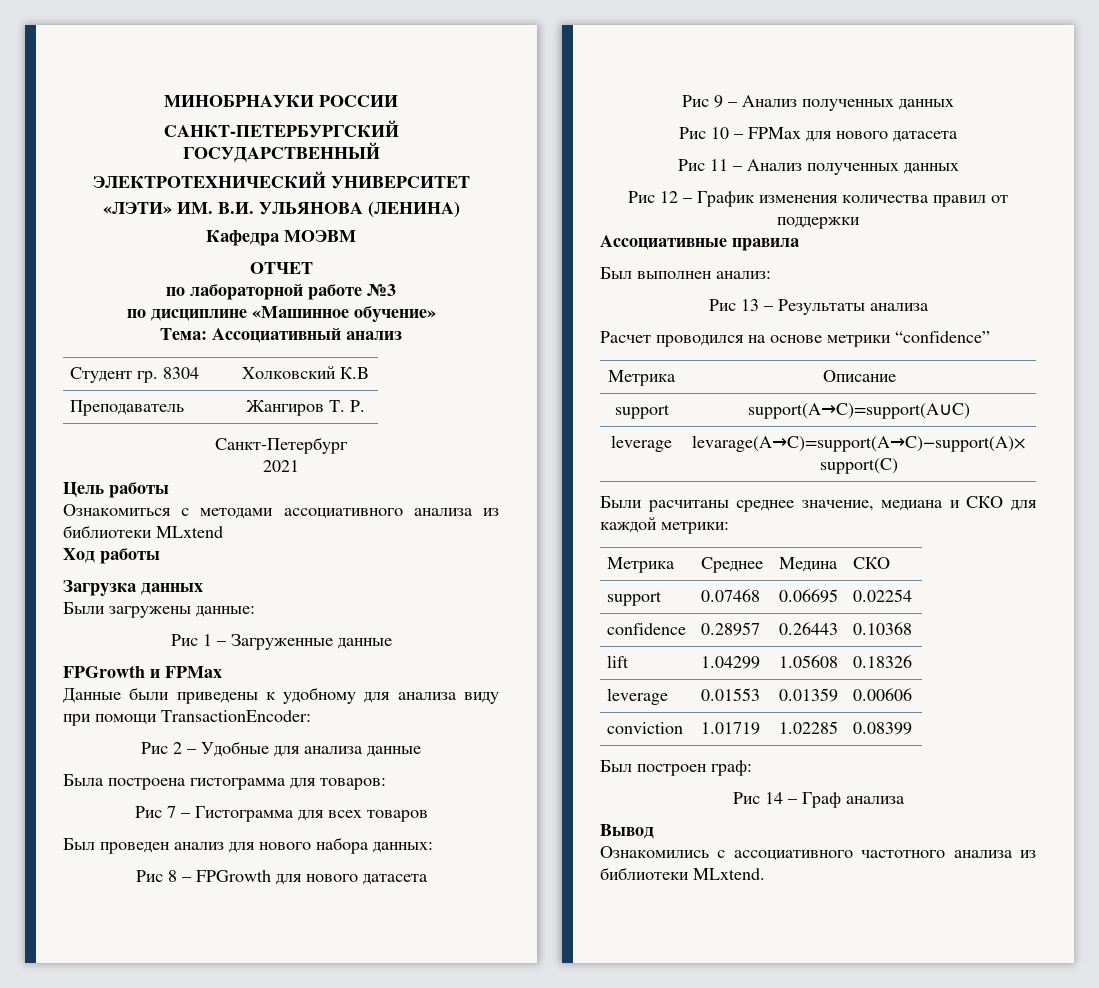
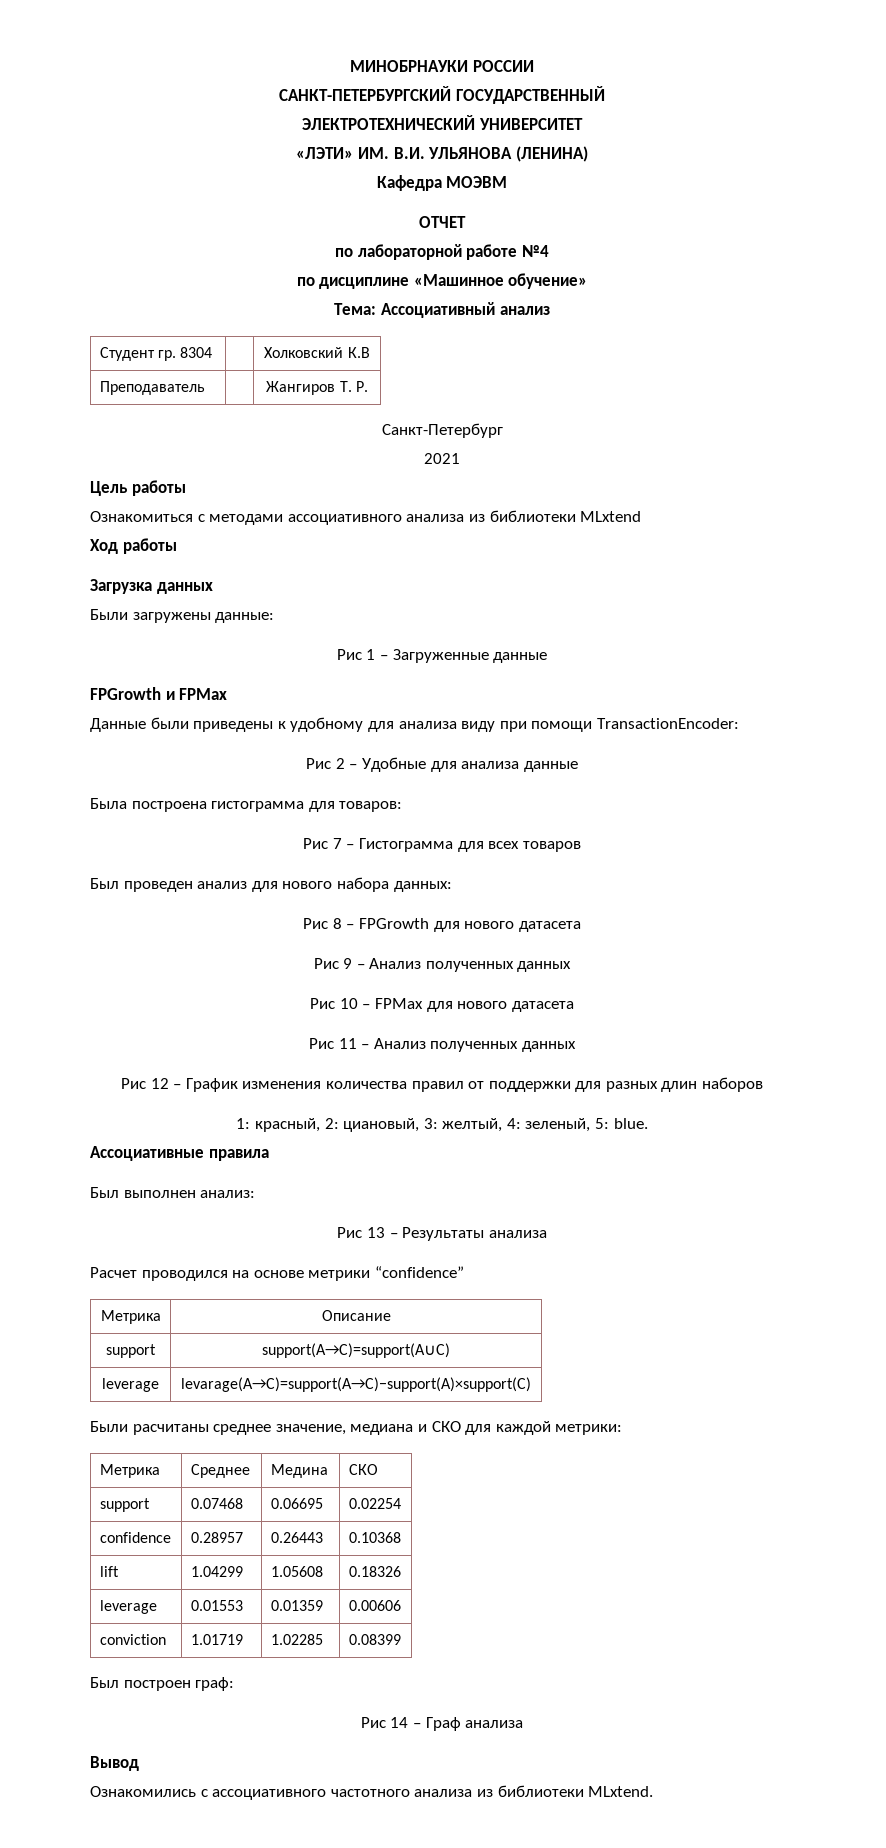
- по лабораторной работе №3
+ по лабораторной работе №4
- Рис 12 – График изменения количества правил от поддержки
+ Рис 12 – График изменения количества правил от поддержки для разных длин наборов
+ 1: красный, 2: циановый, 3: желтый, 4: зеленый, 5: blue.

